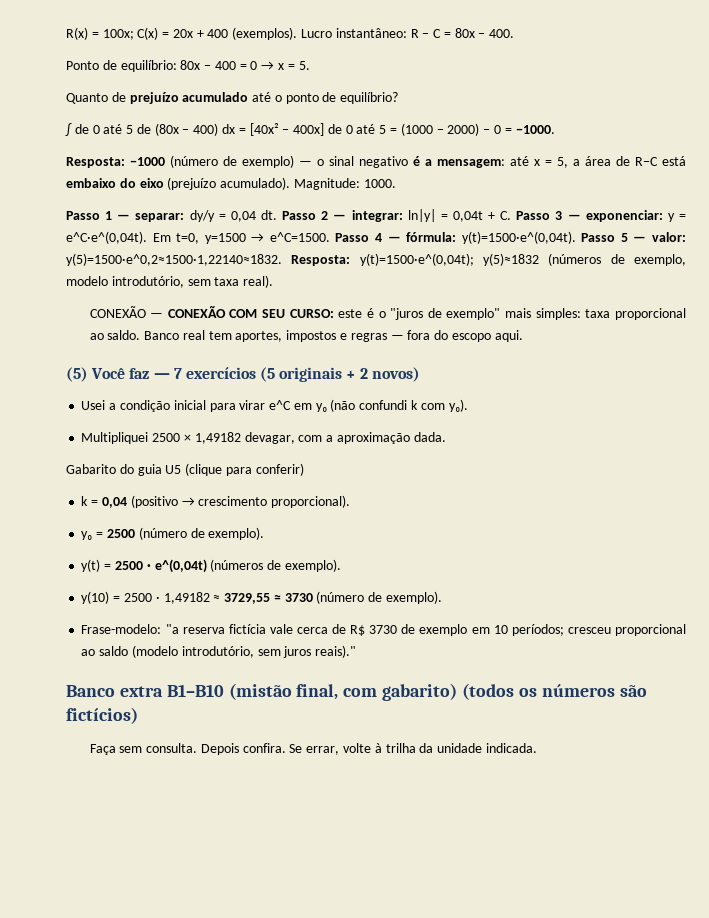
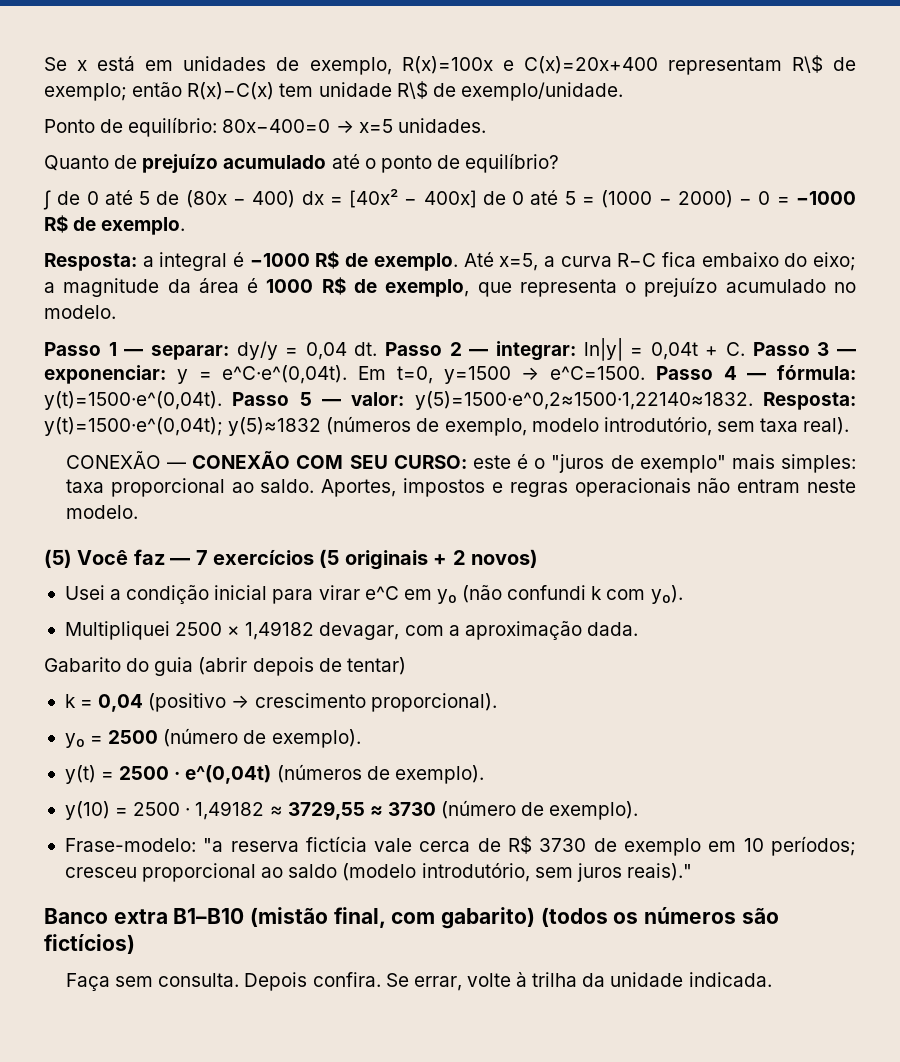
- R(x) = 100x; C(x) = 20x + 400 (exemplos). Lucro instantâneo: R − C = 80x − 400.
- Ponto de equilíbrio: 80x − 400 = 0 → x = 5.
+ Se x está em unidades de exemplo, R(x)=100x e C(x)=20x+400 representam R\$ de exemplo; então R(x)−C(x) tem unidade R\$ de exemplo/unidade.
+ Ponto de equilíbrio: 80x−400=0 → x=5 unidades.
- ∫ de 0 até 5 de (80x − 400) dx = [40x² − 400x] de 0 até 5 = (1000 − 2000) − 0 = −1000.
- Resposta: −1000 (número de exemplo) — o sinal negativo é a mensagem: até x = 5, a área de R−C está embaixo do eixo (prejuízo acumulado). Magnitude: 1000.
+ ∫ de 0 até 5 de (80x − 400) dx = [40x² − 400x] de 0 até 5 = (1000 − 2000) − 0 = −1000 R$ de exemplo.
+ Resposta: a integral é −1000 R$ de exemplo. Até x=5, a curva R−C fica embaixo do eixo; a magnitude da área é 1000 R$ de exemplo, que representa o prejuízo acumulado no modelo.
- Banco real tem aportes, impostos e regras — fora do escopo aqui.
+ Aportes, impostos e regras operacionais não entram neste modelo.
- Gabarito do guia U5 (clique para conferir)
+ Gabarito do guia (abrir depois de tentar)

